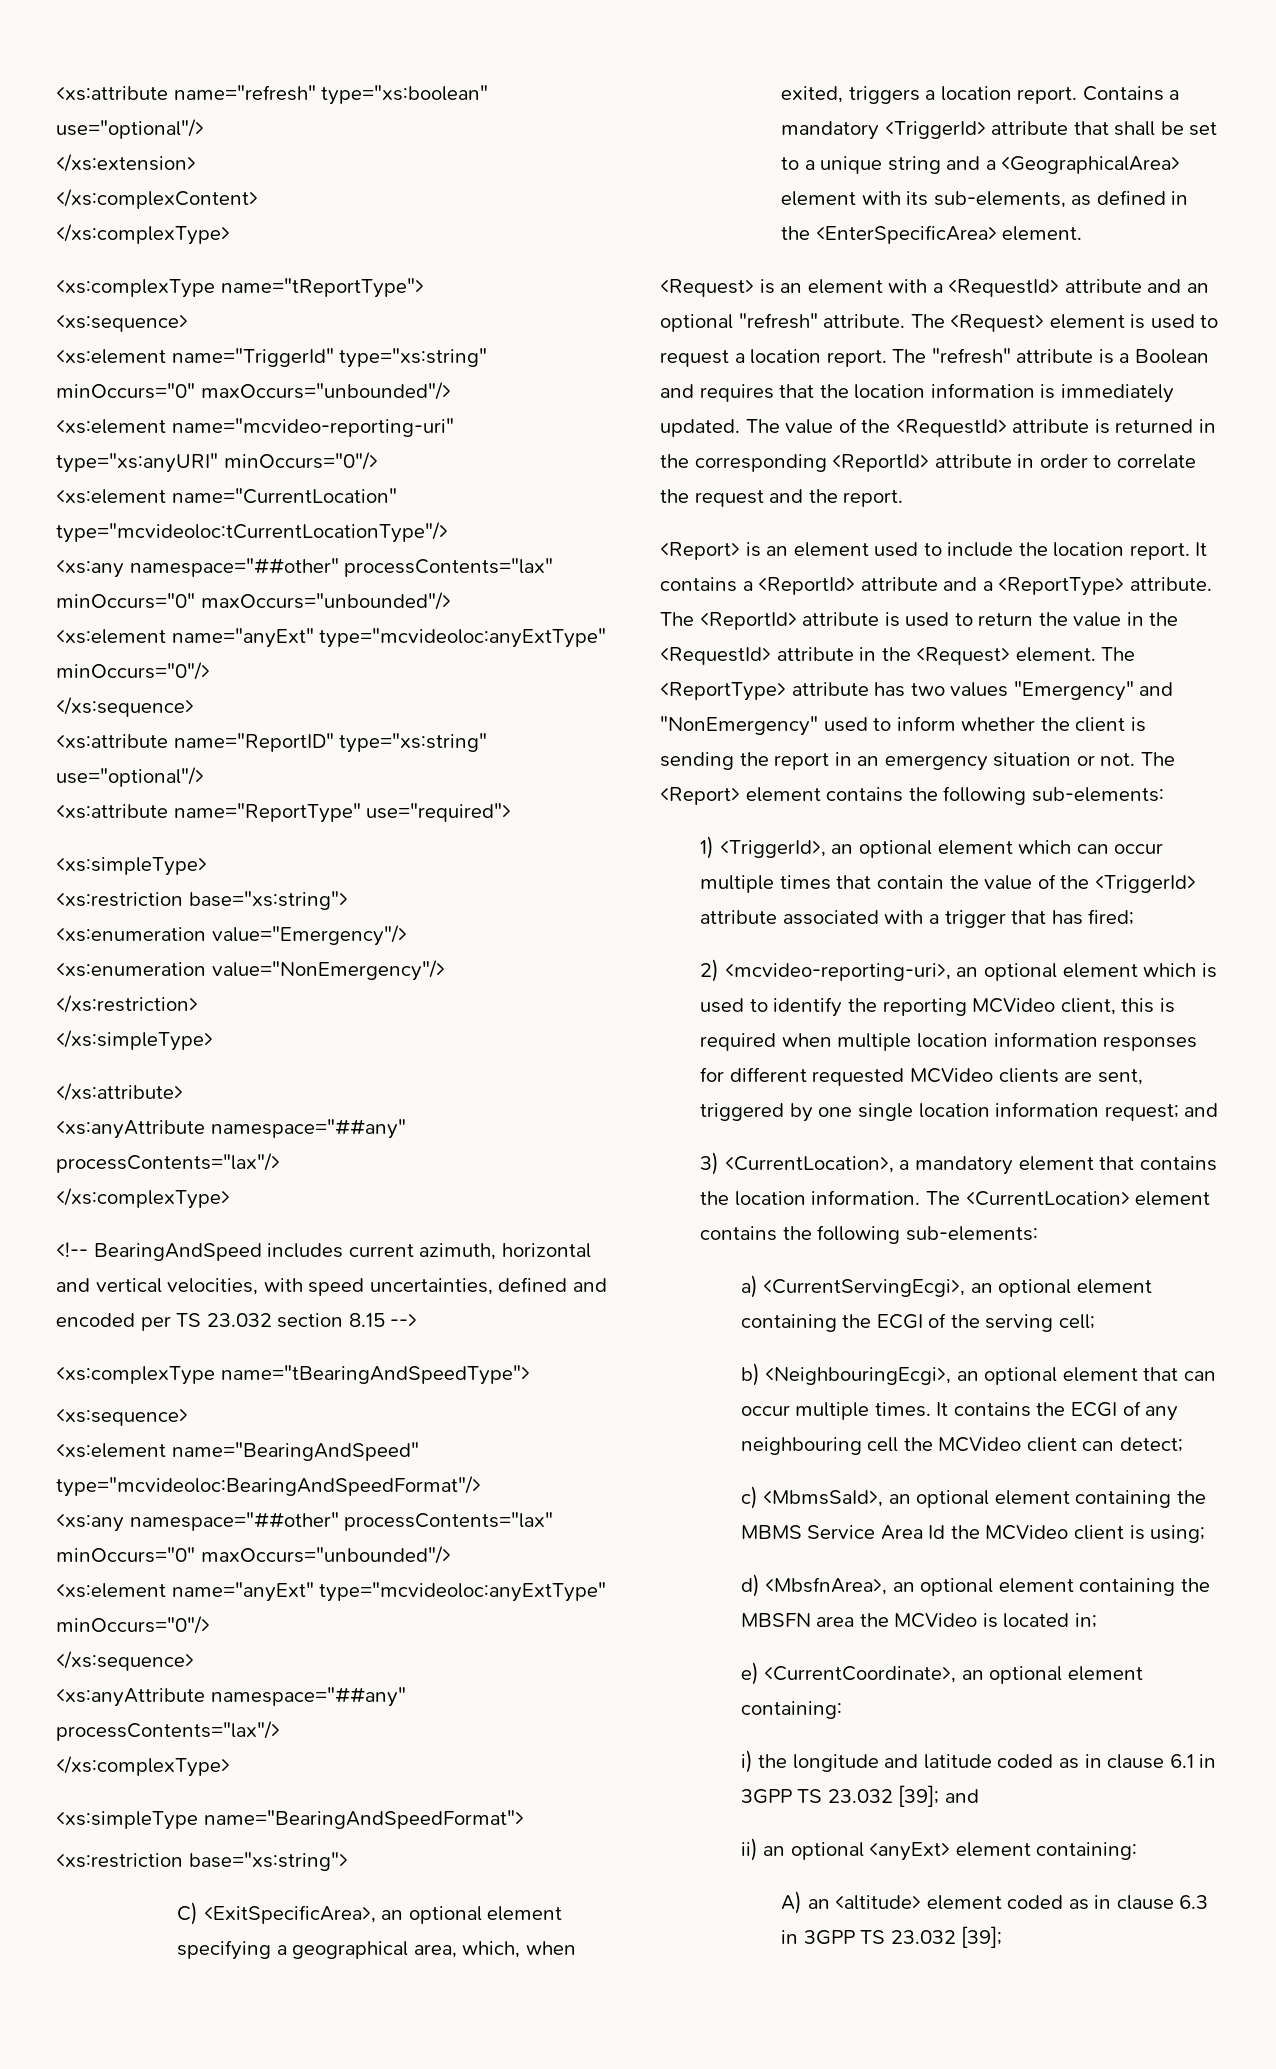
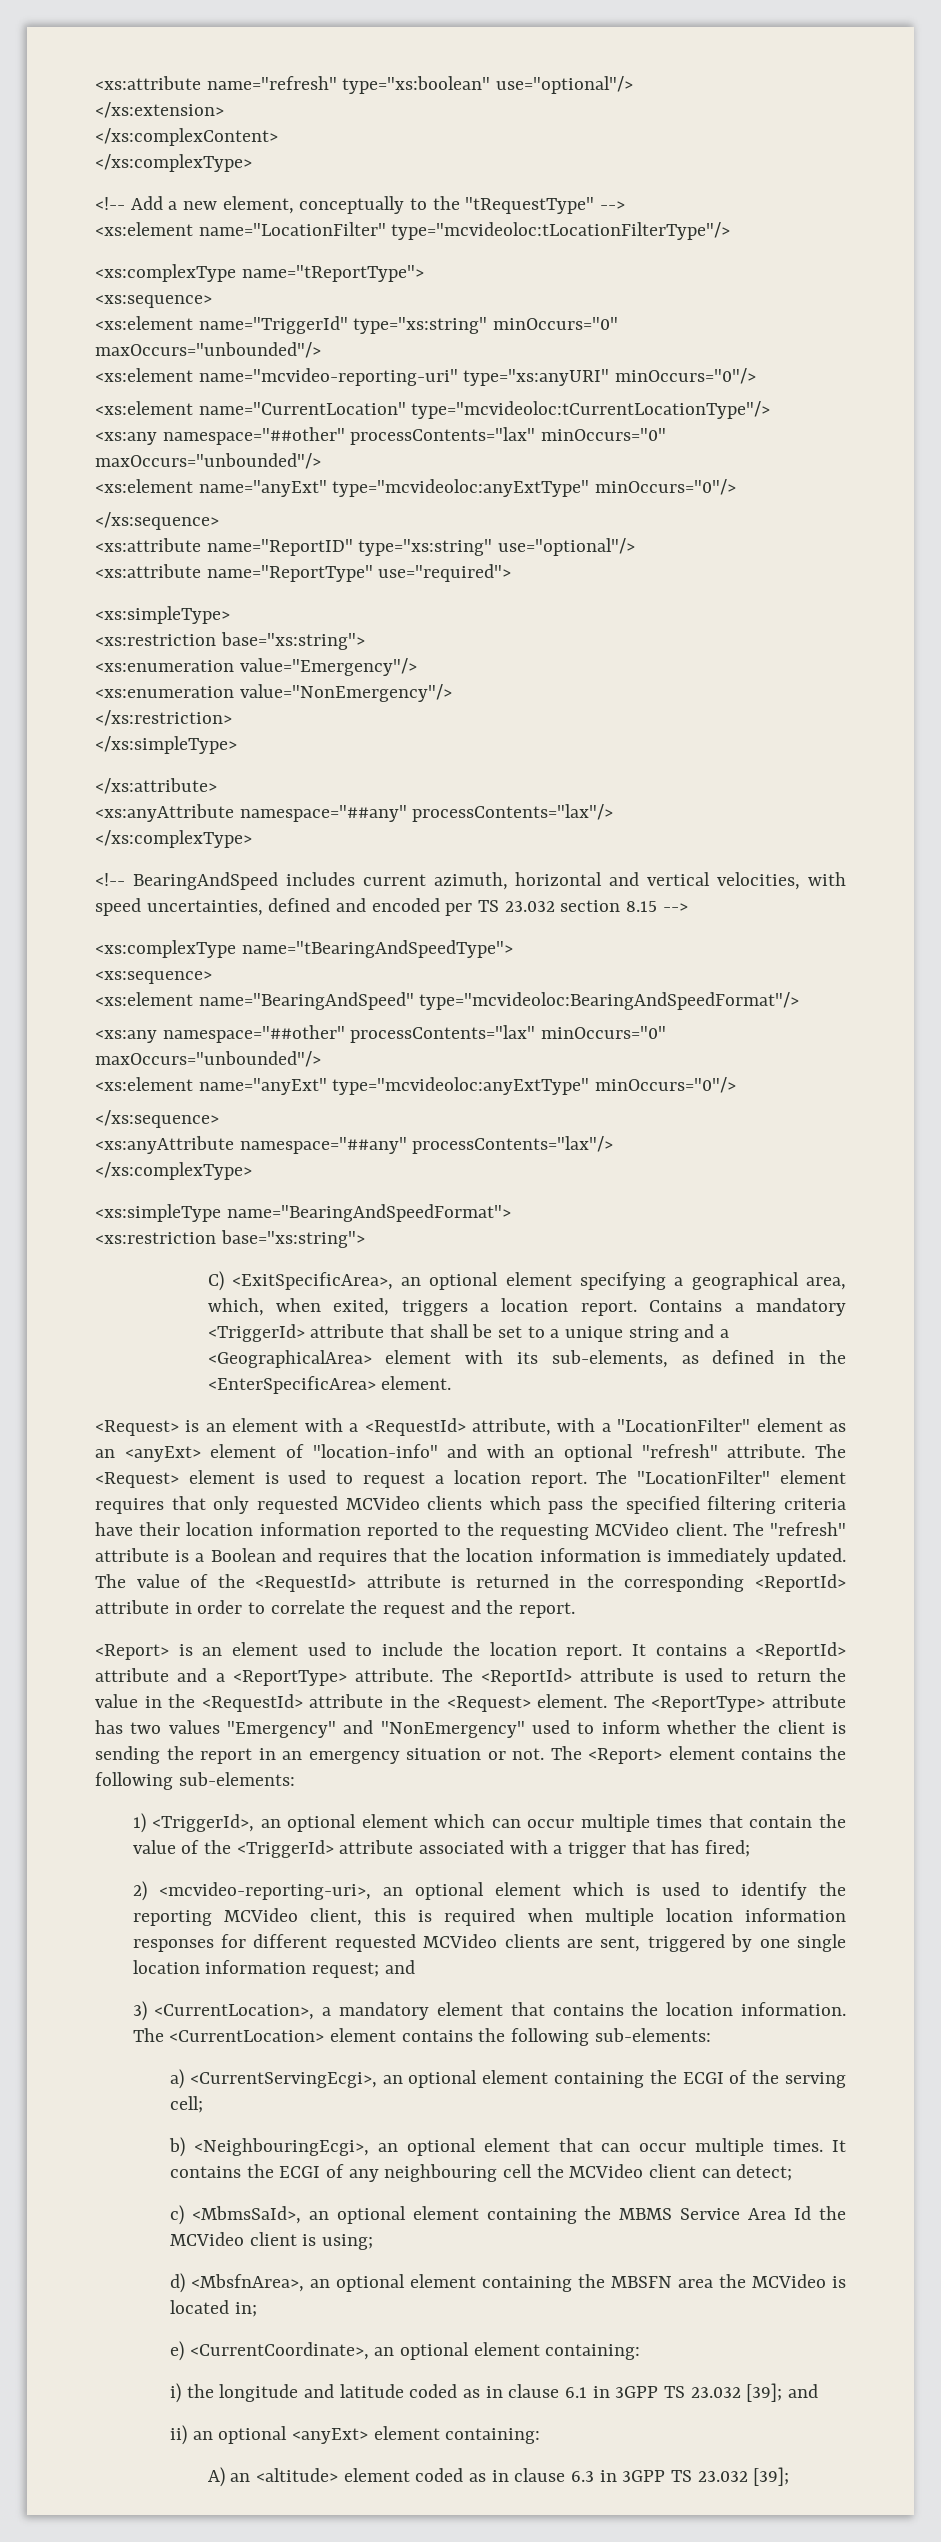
+ <!-- Add a new element, conceptually to the "tRequestType" -->
+ <xs:element name="LocationFilter" type="mcvideoloc:tLocationFilterType"/>
- <Request> is an element with a <RequestId> attribute and an optional "refresh" attribute.
+ <Request> is an element with a <RequestId> attribute, with a "LocationFilter" element as an <anyExt> element of "location-info" and with an optional "refresh" attribute.
- The "refresh" attribute is a Boolean and requires that the location information is immediately updated.
+ The "LocationFilter" element requires that only requested MCVideo clients which pass the specified filtering criteria have their location information reported to the requesting MCVideo client. The "refresh" attribute is a Boolean and requires that the location information is immediately updated.

